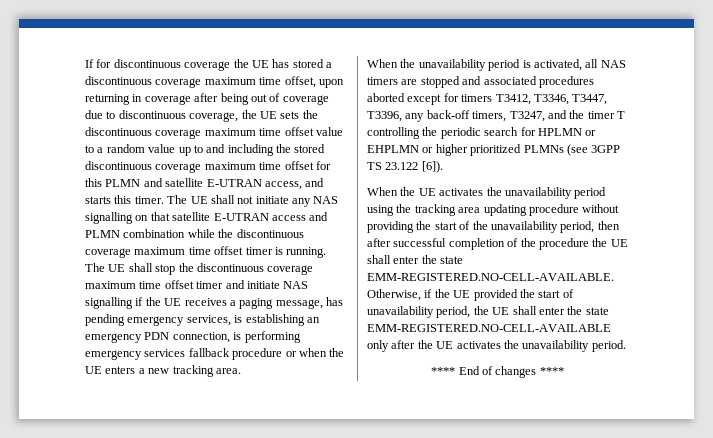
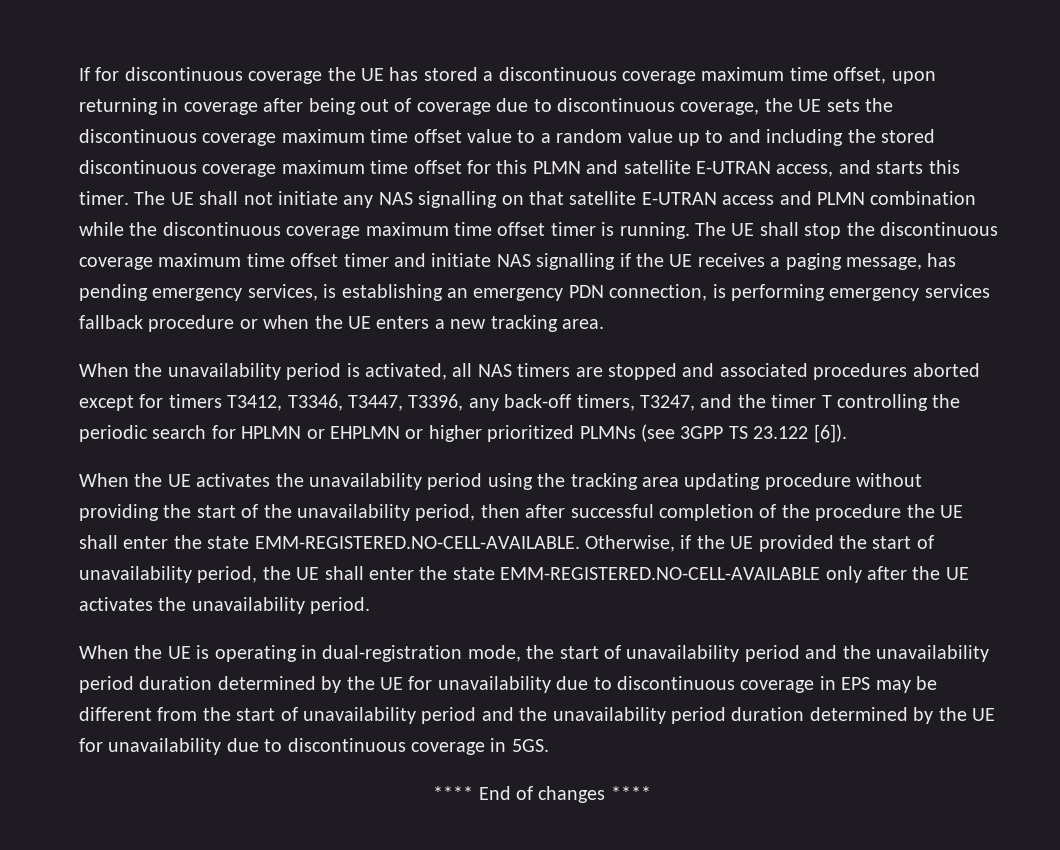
+ When the UE is operating in dual-registration mode, the start of unavailability period and the unavailability period duration determined by the UE for unavailability due to discontinuous coverage in EPS may be different from the start of unavailability period and the unavailability period duration determined by the UE for unavailability due to discontinuous coverage in 5GS.

